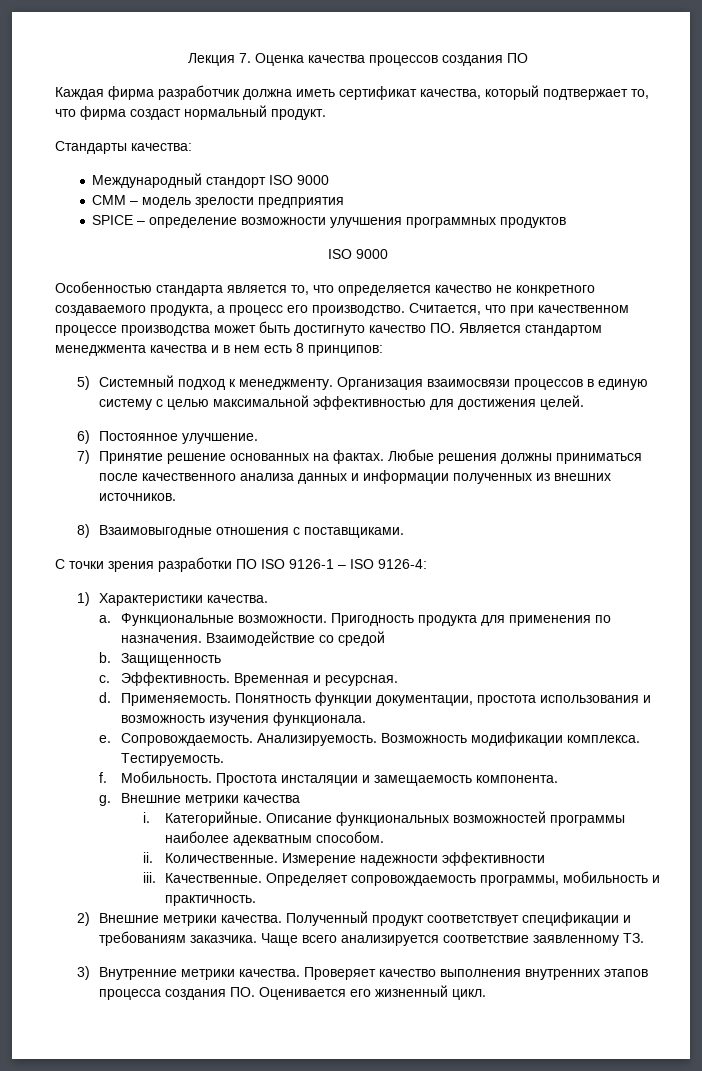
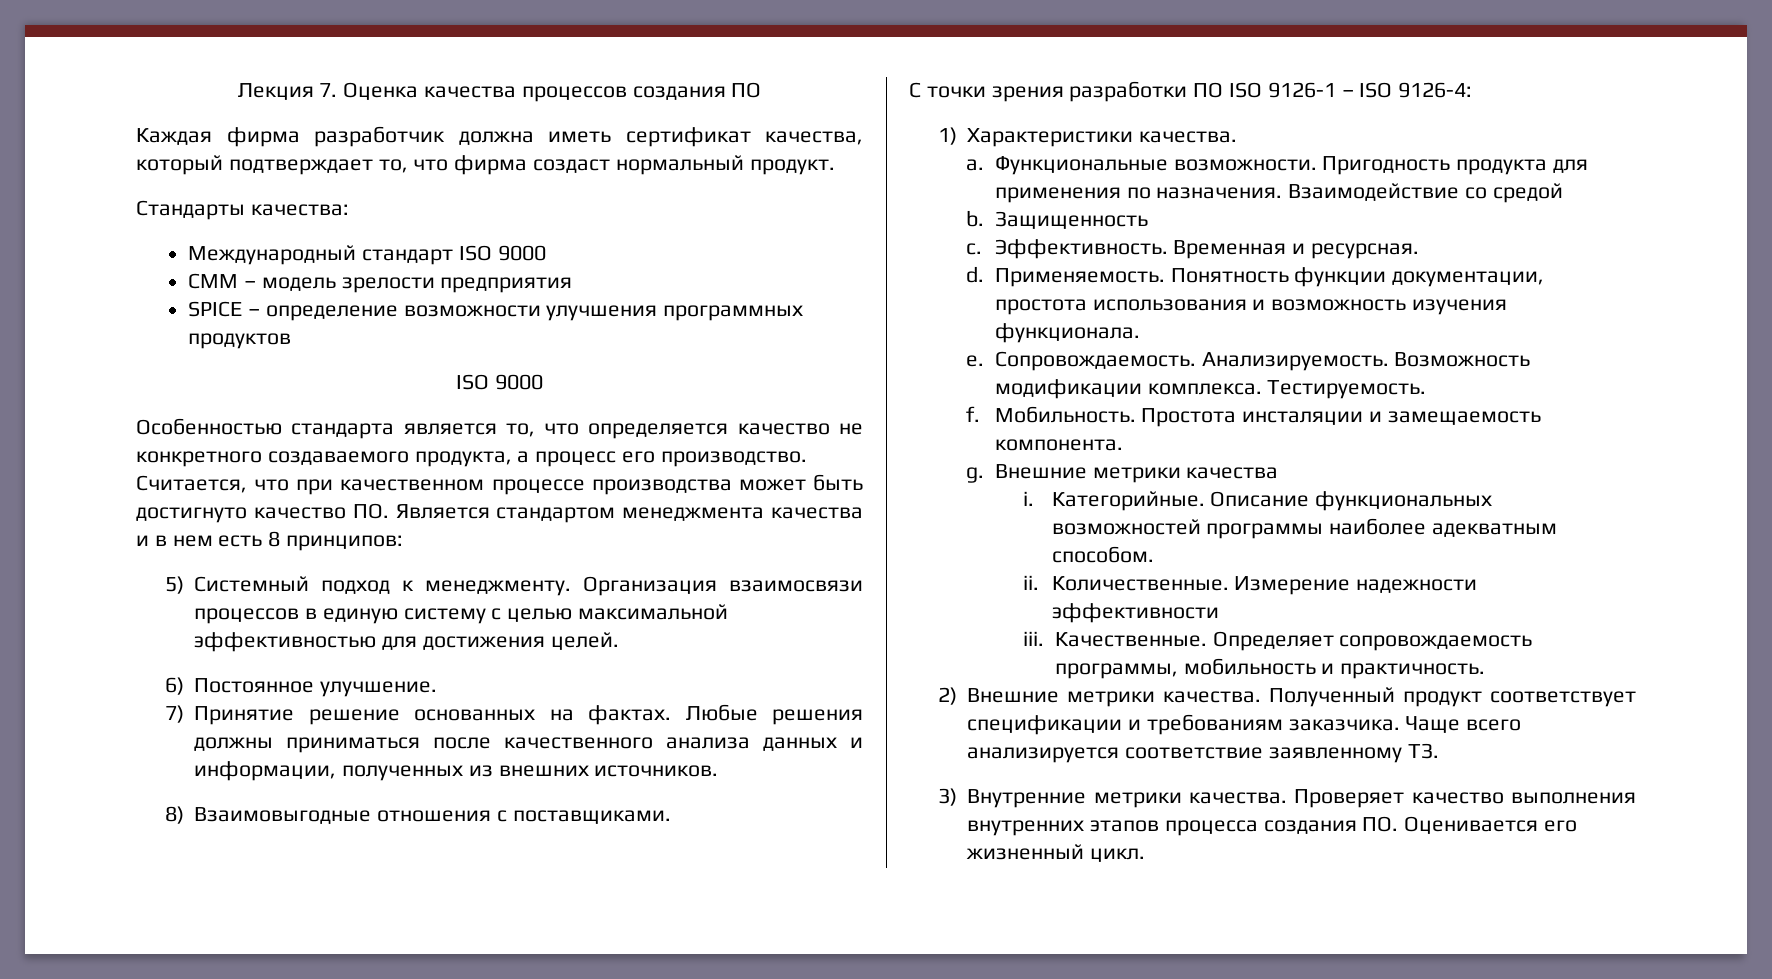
- Каждая фирма разработчик должна иметь сертификат качества, который подтвержает то, что фирма создаст нормальный продукт.
+ Каждая фирма разработчик должна иметь сертификат качества, который подтверждает то, что фирма создаст нормальный продукт.
- Международный стандорт ISO 9000
+ Международный стандарт ISO 9000
- Любые решения должны приниматься после качественного анализа данных и информации полученных из внешних источников.
+ Любые решения должны приниматься после качественного анализа данных и информации, полученных из внешних источников.

